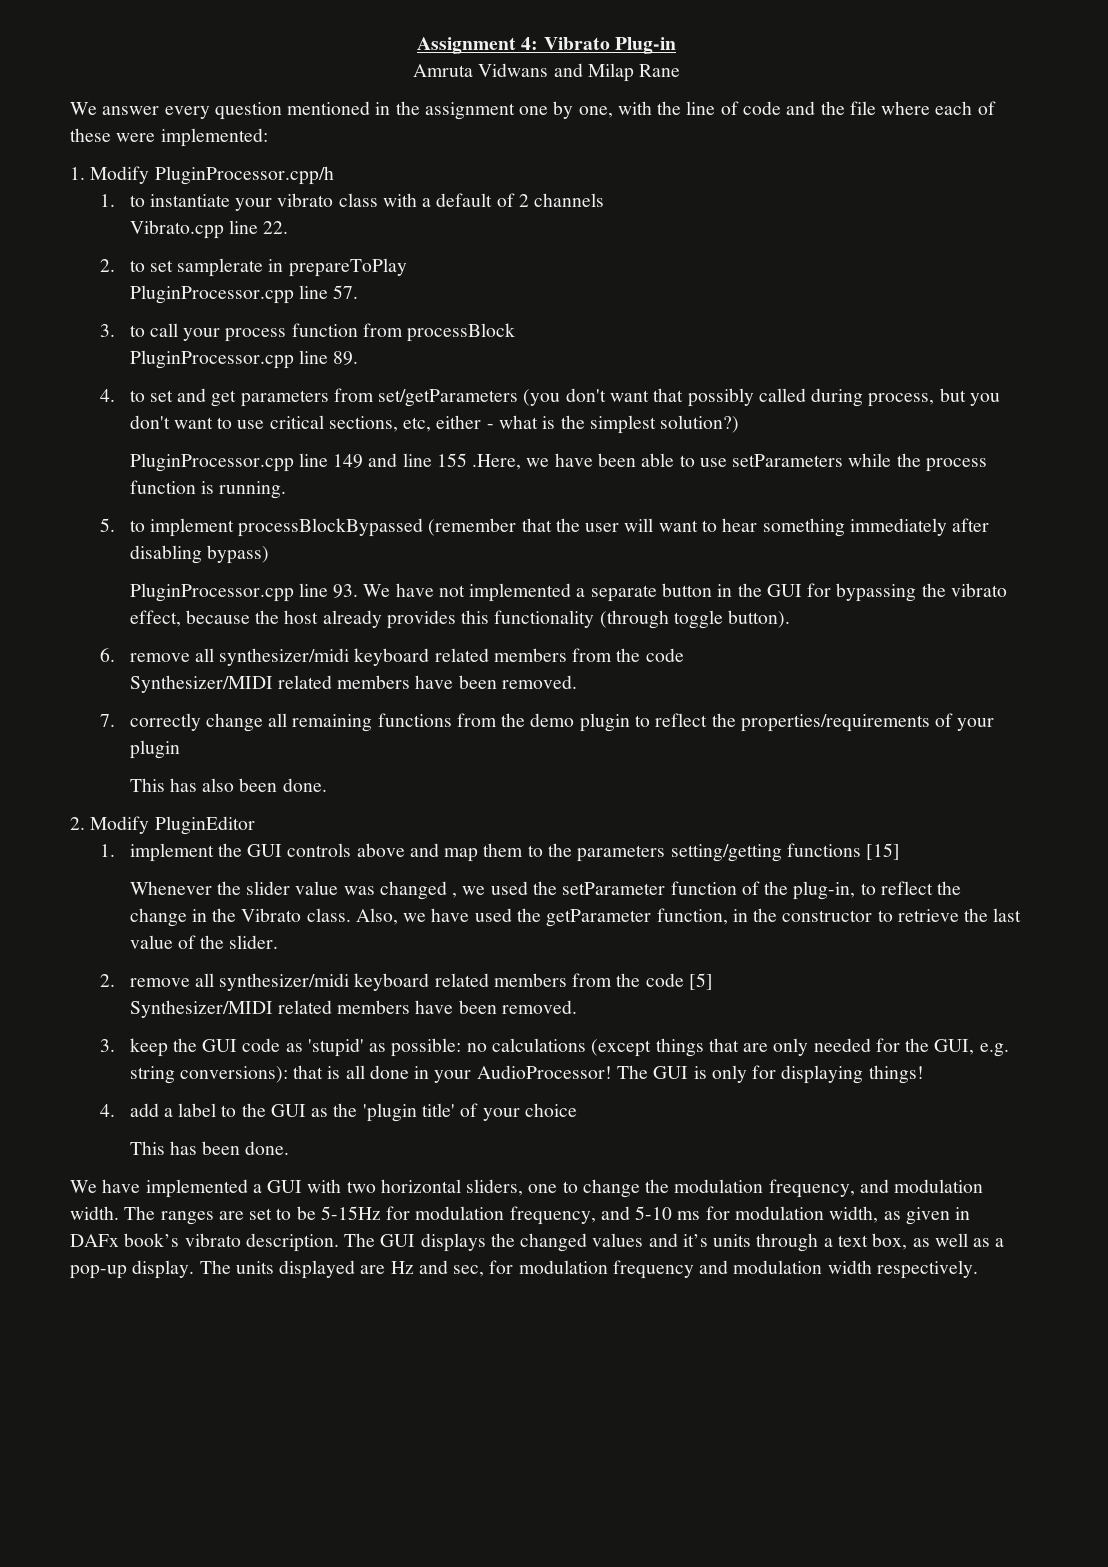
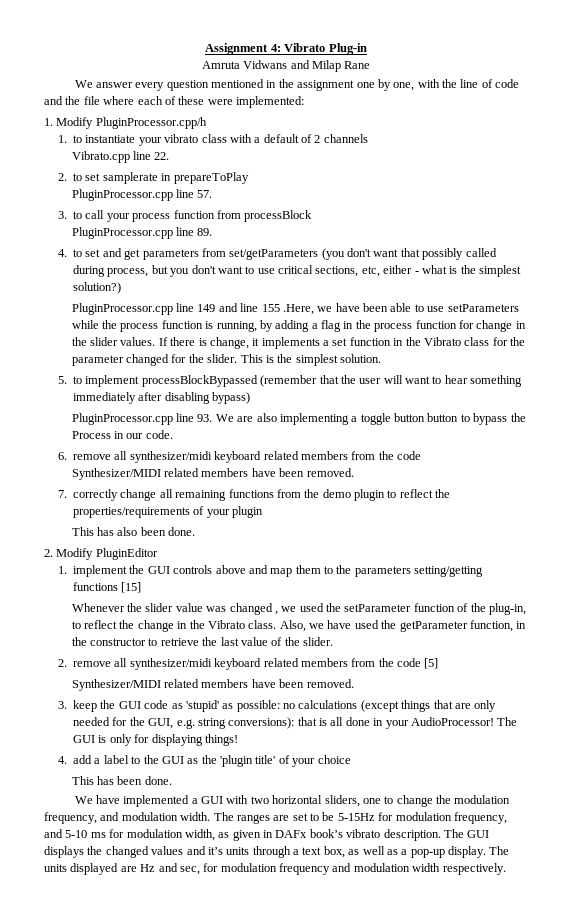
- PluginProcessor.cpp line 149 and line 155 .Here, we have been able to use setParameters while the process function is running.
+ PluginProcessor.cpp line 149 and line 155 .Here, we have been able to use setParameters while the process function is running, by adding a flag in the process function for change in the slider values. If there is change, it implements a set function in the Vibrato class for the parameter changed for the slider. This is the simplest solution.
- PluginProcessor.cpp line 93. We have not implemented a separate button in the GUI for bypassing the vibrato effect, because the host already provides this functionality (through toggle button).
+ PluginProcessor.cpp line 93. We are also implementing a toggle button button to bypass the Process in our code.

